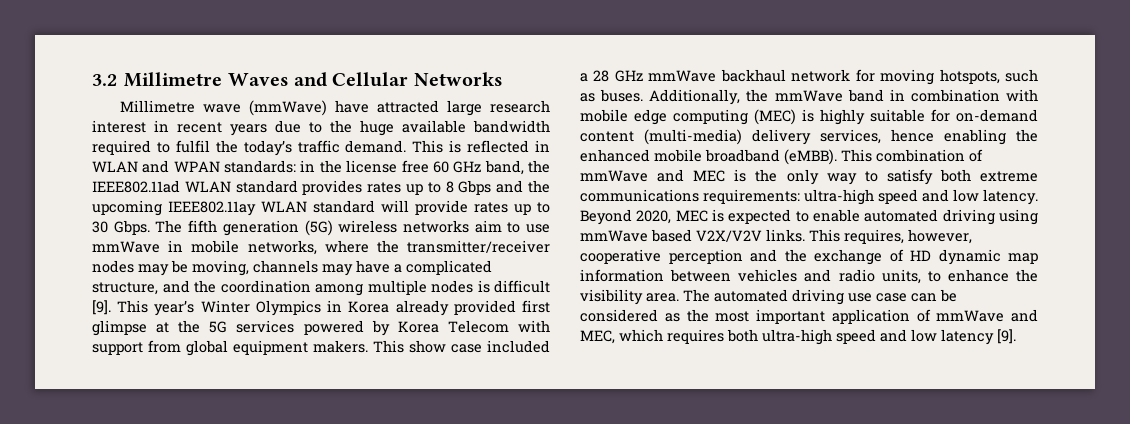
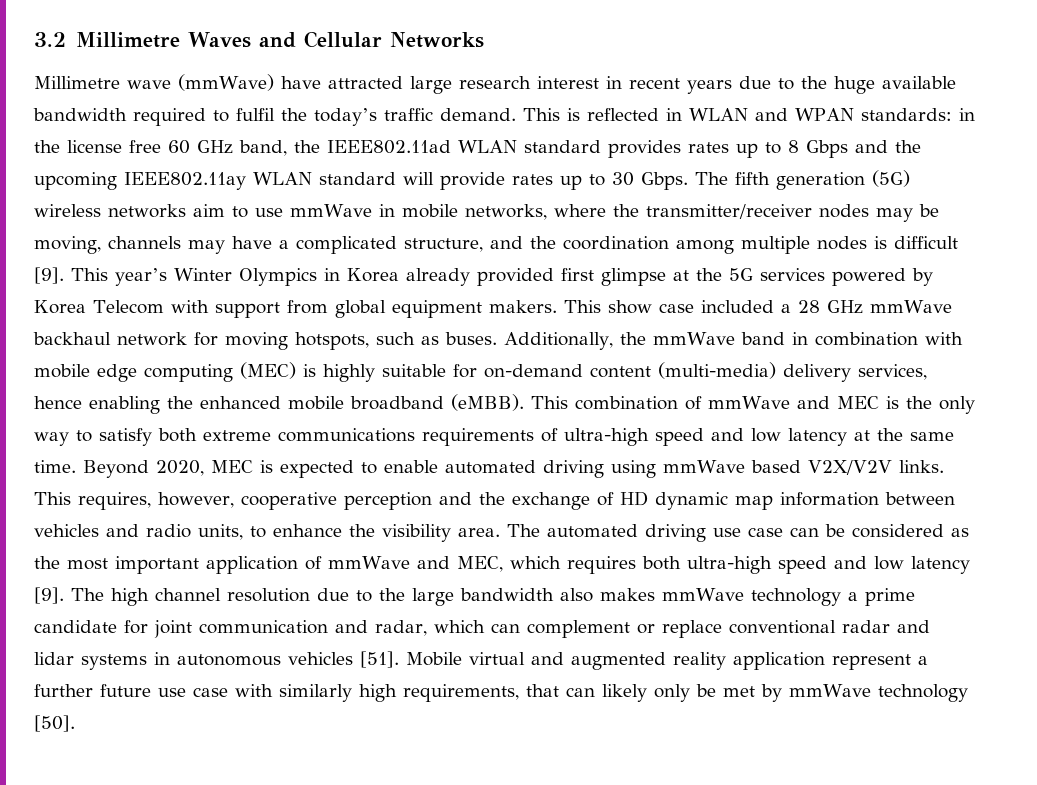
- This combination of mmWave and MEC is the only way to satisfy both extreme communications requirements: ultra-high speed and low latency.
+ This combination of mmWave and MEC is the only way to satisfy both extreme communications requirements of ultra-high speed and low latency at the same time.
+ The high channel resolution due to the large bandwidth also makes mmWave technology a prime candidate for joint communication and radar, which can complement or replace conventional radar and lidar systems in autonomous vehicles [51]. Mobile virtual and augmented reality application represent a further future use case with similarly high requirements, that can likely only be met by mmWave technology [50].

